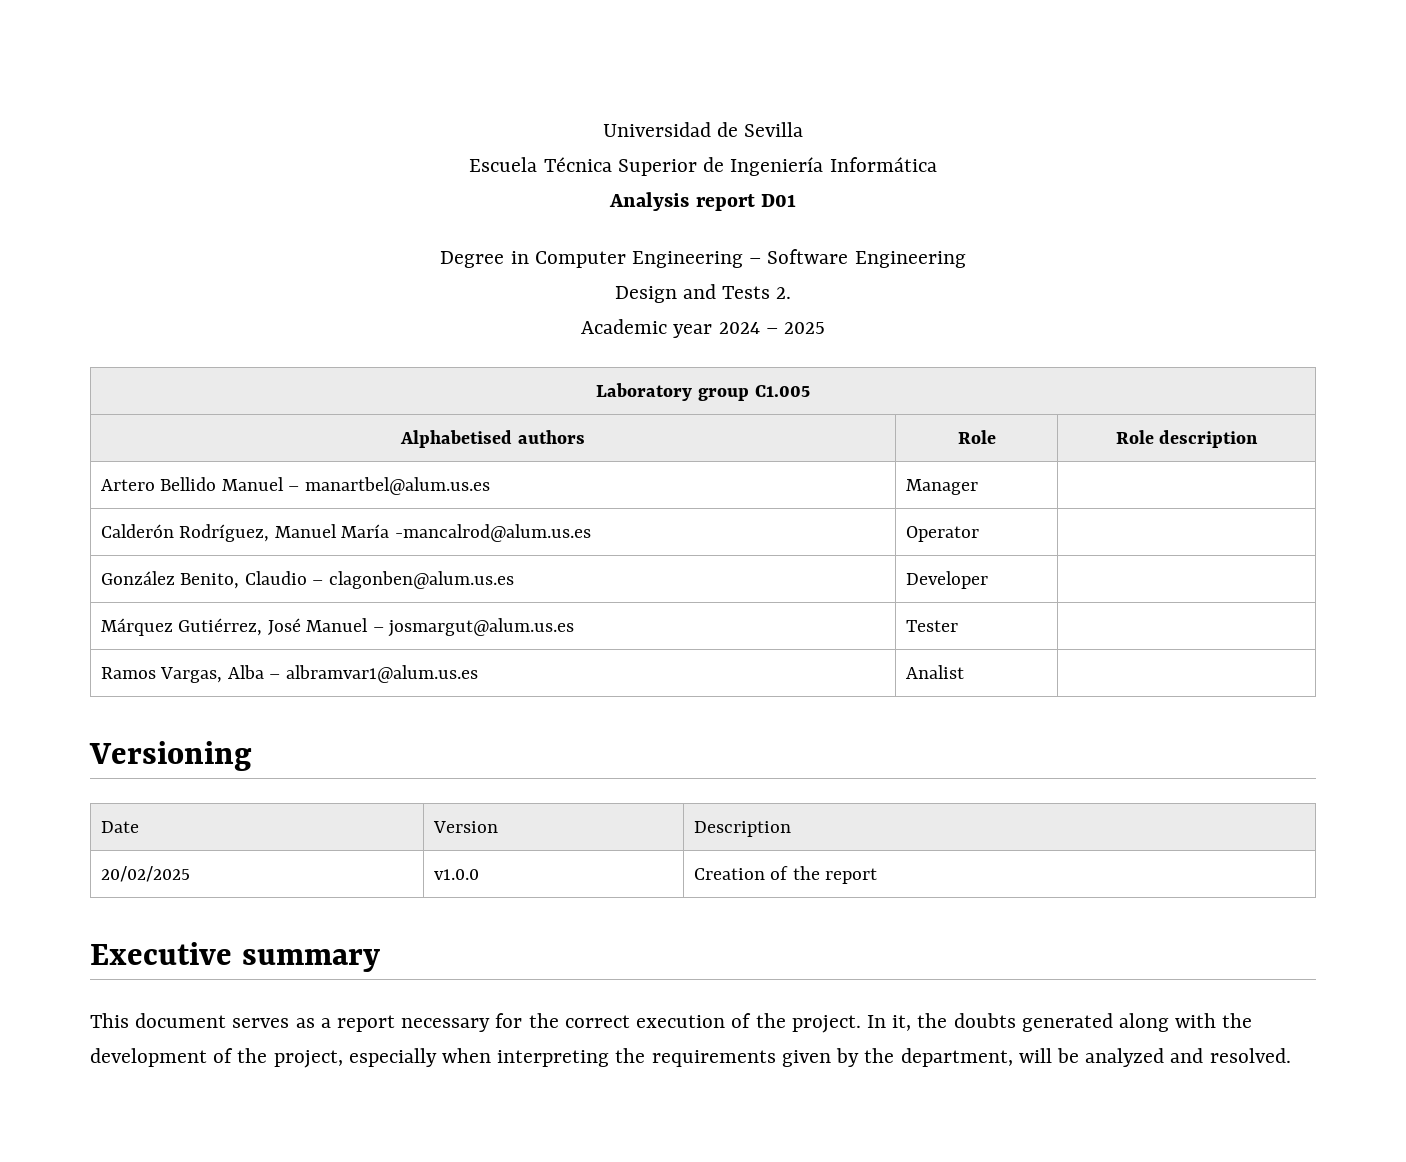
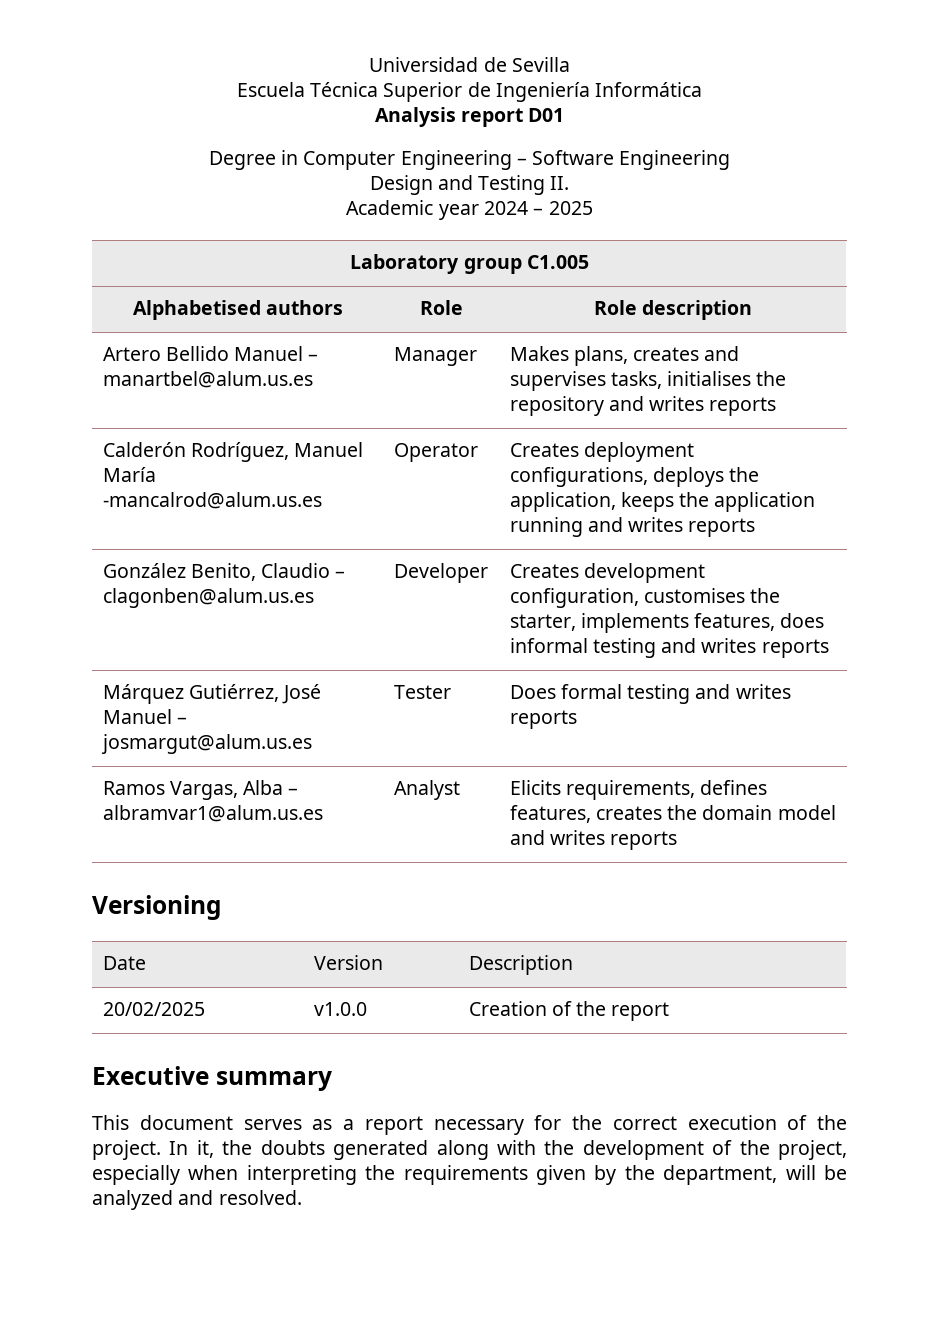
- Design and Tests 2.
+ Design and Testing II.
- Artero Bellido Manuel – manartbel@alum.us.es | Manager |
+ Artero Bellido Manuel – manartbel@alum.us.es | Manager | Makes plans, creates and supervises tasks, initialises the repository and writes reports
- Calderón Rodríguez, Manuel María -mancalrod@alum.us.es | Operator |
+ Calderón Rodríguez, Manuel María -mancalrod@alum.us.es | Operator | Creates deployment configurations, deploys the application, keeps the application running and writes reports
- González Benito, Claudio – clagonben@alum.us.es | Developer |
+ González Benito, Claudio – clagonben@alum.us.es | Developer | Creates development configuration, customises the starter, implements features, does informal testing and writes reports
- Márquez Gutiérrez, José Manuel – josmargut@alum.us.es | Tester |
+ Márquez Gutiérrez, José Manuel – josmargut@alum.us.es | Tester | Does formal testing and writes reports
- Ramos Vargas, Alba – albramvar1@alum.us.es | Analist |
+ Ramos Vargas, Alba – albramvar1@alum.us.es | Analyst | Elicits requirements, defines features, creates the domain model and writes reports

